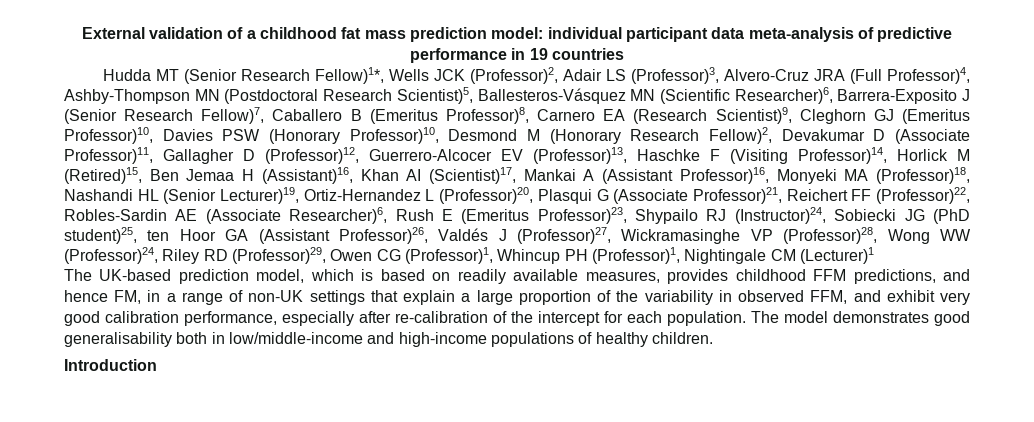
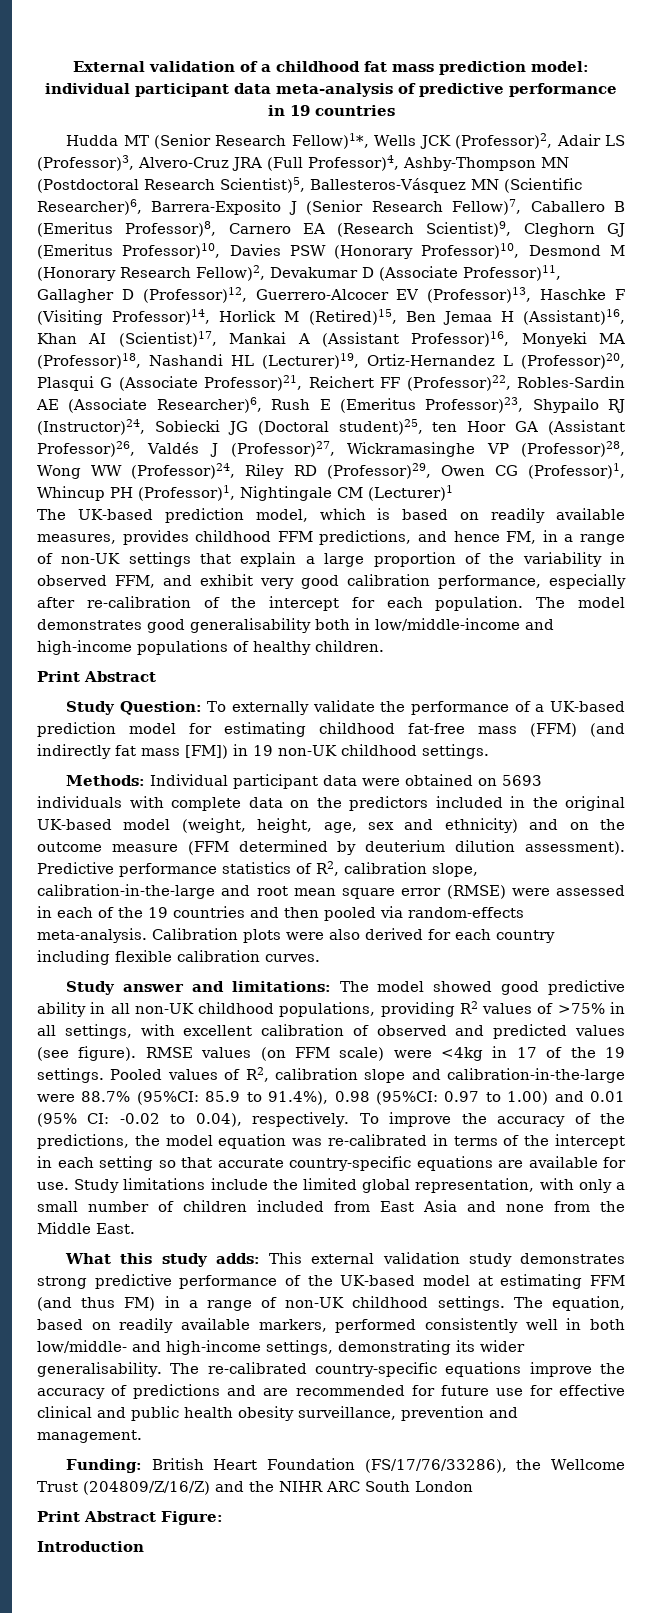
- Hudda MT (Senior Research Fellow)1*, Wells JCK (Professor)2, Adair LS (Professor)3, Alvero-Cruz JRA (Full Professor)4, Ashby-Thompson MN (Postdoctoral Research Scientist)5, Ballesteros-Vásquez MN (Scientific Researcher)6, Barrera-Exposito J (Senior Research Fellow)7, Caballero B (Emeritus Professor)8, Carnero EA (Research Scientist)9, Cleghorn GJ (Emeritus Professor)10, Davies PSW (Honorary Professor)10, Desmond M (Honorary Research Fellow)2, Devakumar D (Associate Professor)11, Gallagher D (Professor)12, Guerrero-Alcocer EV (Professor)13, Haschke F (Visiting Professor)14, Horlick M (Retired)15, Ben Jemaa H (Assistant)16, Khan AI (Scientist)17, Mankai A (Assistant Professor)16, Monyeki MA (Professor)18, Nashandi HL (Senior Lecturer)19, Ortiz-Hernandez L (Professor)20, Plasqui G (Associate Professor)21, Reichert FF (Professor)22, Robles-Sardin AE (Associate Researcher)6, Rush E (Emeritus Professor)23, Shypailo RJ (Instructor)24, Sobiecki JG (PhD student)25, ten Hoor GA (Assistant Professor)26, Valdés J (Professor)27, Wickramasinghe VP (Professor)28, Wong WW (Professor)24, Riley RD (Professor)29, Owen CG (Professor)1, Whincup PH (Professor)1, Nightingale CM (Lecturer)1
+ Hudda MT (Senior Research Fellow)1*, Wells JCK (Professor)2, Adair LS (Professor)3, Alvero-Cruz JRA (Full Professor)4, Ashby-Thompson MN (Postdoctoral Research Scientist)5, Ballesteros-Vásquez MN (Scientific Researcher)6, Barrera-Exposito J (Senior Research Fellow)7, Caballero B (Emeritus Professor)8, Carnero EA (Research Scientist)9, Cleghorn GJ (Emeritus Professor)10, Davies PSW (Honorary Professor)10, Desmond M (Honorary Research Fellow)2, Devakumar D (Associate Professor)11, Gallagher D (Professor)12, Guerrero-Alcocer EV (Professor)13, Haschke F (Visiting Professor)14, Horlick M (Retired)15, Ben Jemaa H (Assistant)16, Khan AI (Scientist)17, Mankai A (Assistant Professor)16, Monyeki MA (Professor)18, Nashandi HL (Lecturer)19, Ortiz-Hernandez L (Professor)20, Plasqui G (Associate Professor)21, Reichert FF (Professor)22, Robles-Sardin AE (Associate Researcher)6, Rush E (Emeritus Professor)23, Shypailo RJ (Instructor)24, Sobiecki JG (Doctoral student)25, ten Hoor GA (Assistant Professor)26, Valdés J (Professor)27, Wickramasinghe VP (Professor)28, Wong WW (Professor)24, Riley RD (Professor)29, Owen CG (Professor)1, Whincup PH (Professor)1, Nightingale CM (Lecturer)1
  The model demonstrates good generalisability both in low/middle-income and high-income populations of healthy children.
+ Print Abstract
+ Study Question: To externally validate the performance of a UK-based prediction model for estimating childhood fat-free mass (FFM) (and indirectly fat mass [FM]) in 19 non-UK childhood settings.
+ Methods: Individual participant data were obtained on 5693 individuals with complete data on the predictors included in the original UK-based model (weight, height, age, sex and ethnicity) and on the outcome measure (FFM determined by deuterium dilution assessment). Predictive performance statistics of R2, calibration slope, calibration-in-the-large and root mean square error (RMSE) were assessed in each of the 19 countries and then pooled via random-effects meta-analysis. Calibration plots were also derived for each country including flexible calibration curves.
+ Study answer and limitations: The model showed good predictive ability in all non-UK childhood populations, providing R2 values of >75% in all settings, with excellent calibration of observed and predicted values (see figure). RMSE values (on FFM scale) were <4kg in 17 of the 19 settings. Pooled values of R2, calibration slope and calibration-in-the-large were 88.7% (95%CI: 85.9 to 91.4%), 0.98 (95%CI: 0.97 to 1.00) and 0.01 (95% CI: -0.02 to 0.04), respectively. To improve the accuracy of the predictions, the model equation was re-calibrated in terms of the intercept in each setting so that accurate country-specific equations are available for use. Study limitations include the limited global representation, with only a small number of children included from East Asia and none from the Middle East.
+ What this study adds: This external validation study demonstrates strong predictive performance of the UK-based model at estimating FFM (and thus FM) in a range of non-UK childhood settings. The equation, based on readily available markers, performed consistently well in both low/middle- and high-income settings, demonstrating its wider generalisability. The re-calibrated country-specific equations improve the accuracy of predictions and are recommended for future use for effective clinical and public health obesity surveillance, prevention and management.
+ Funding: British Heart Foundation (FS/17/76/33286), the Wellcome Trust (204809/Z/16/Z) and the NIHR ARC South London
+ Print Abstract Figure:

